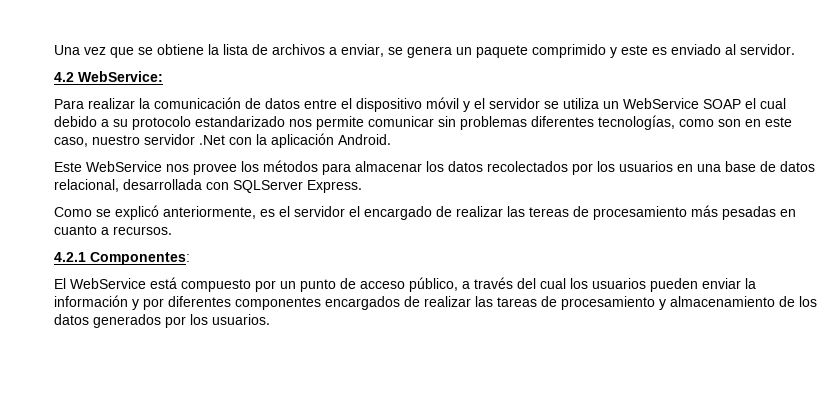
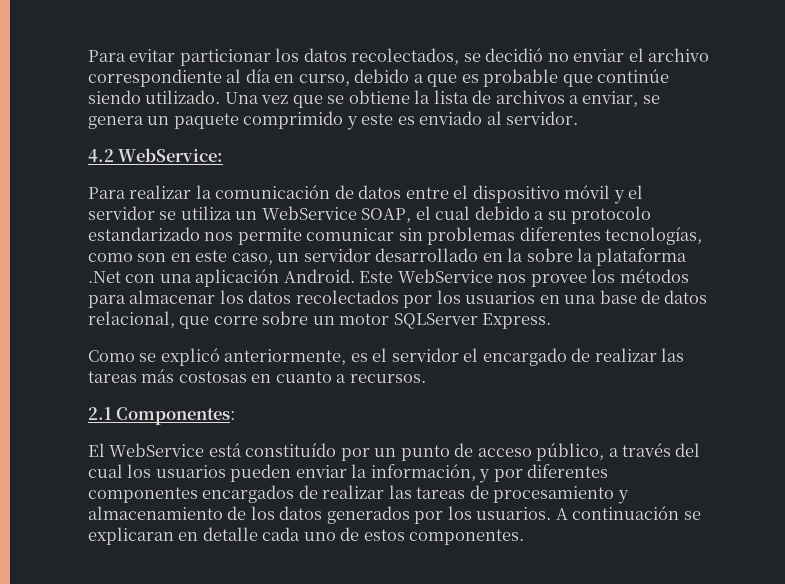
+ Para evitar particionar los datos recolectados, se decidió no enviar el archivo correspondiente al día en curso, debido a que es probable que continúe siendo utilizado.
- Para realizar la comunicación de datos entre el dispositivo móvil y el servidor se utiliza un WebService SOAP el cual debido a su protocolo estandarizado nos permite comunicar sin problemas diferentes tecnologías, como son en este caso, nuestro servidor .Net con la aplicación Android.
- Este WebService nos provee los métodos para almacenar los datos recolectados por los usuarios en una base de datos relacional, desarrollada con SQLServer Express.
+ Para realizar la comunicación de datos entre el dispositivo móvil y el servidor se utiliza un WebService SOAP, el cual debido a su protocolo estandarizado nos permite comunicar sin problemas diferentes tecnologías, como son en este caso, un servidor desarrollado en la sobre la plataforma .Net con una aplicación Android. Este WebService nos provee los métodos para almacenar los datos recolectados por los usuarios en una base de datos relacional, que corre sobre un motor SQLServer Express.
- Como se explicó anteriormente, es el servidor el encargado de realizar las tereas de procesamiento más pesadas en cuanto a recursos.
+ Como se explicó anteriormente, es el servidor el encargado de realizar las tareas más costosas en cuanto a recursos.
- 4.2.1 Componentes:
+ 2.1 Componentes:
- El WebService está compuesto por un punto de acceso público, a través del cual los usuarios pueden enviar la información y por diferentes componentes encargados de realizar las tareas de procesamiento y almacenamiento de los datos generados por los usuarios.
+ El WebService está constituído por un punto de acceso público, a través del cual los usuarios pueden enviar la información, y por diferentes componentes encargados de realizar las tareas de procesamiento y almacenamiento de los datos generados por los usuarios.
+ A continuación se explicaran en detalle cada uno de estos componentes.

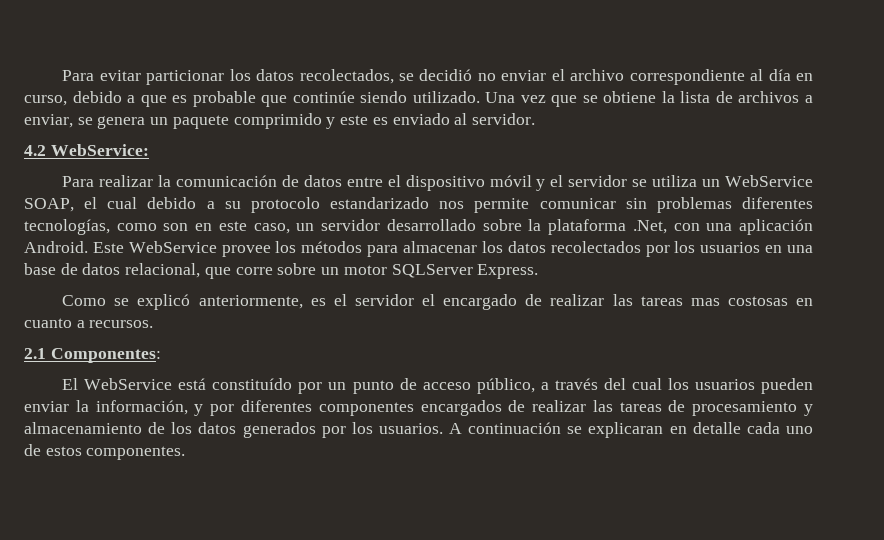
- Para realizar la comunicación de datos entre el dispositivo móvil y el servidor se utiliza un WebService SOAP, el cual debido a su protocolo estandarizado nos permite comunicar sin problemas diferentes tecnologías, como son en este caso, un servidor desarrollado en la sobre la plataforma .Net con una aplicación Android.
+ Para realizar la comunicación de datos entre el dispositivo móvil y el servidor se utiliza un WebService SOAP, el cual debido a su protocolo estandarizado nos permite comunicar sin problemas diferentes tecnologías, como son en este caso, un servidor desarrollado sobre la plataforma .Net, con una aplicación Android.
- Este WebService nos provee los métodos para almacenar los datos recolectados por los usuarios en una base de datos relacional, que corre sobre un motor SQLServer Express.
+ Este WebService provee los métodos para almacenar los datos recolectados por los usuarios en una base de datos relacional, que corre sobre un motor SQLServer Express.
- Como se explicó anteriormente, es el servidor el encargado de realizar las tareas más costosas en cuanto a recursos.
+ Como se explicó anteriormente, es el servidor el encargado de realizar las tareas mas costosas en cuanto a recursos.

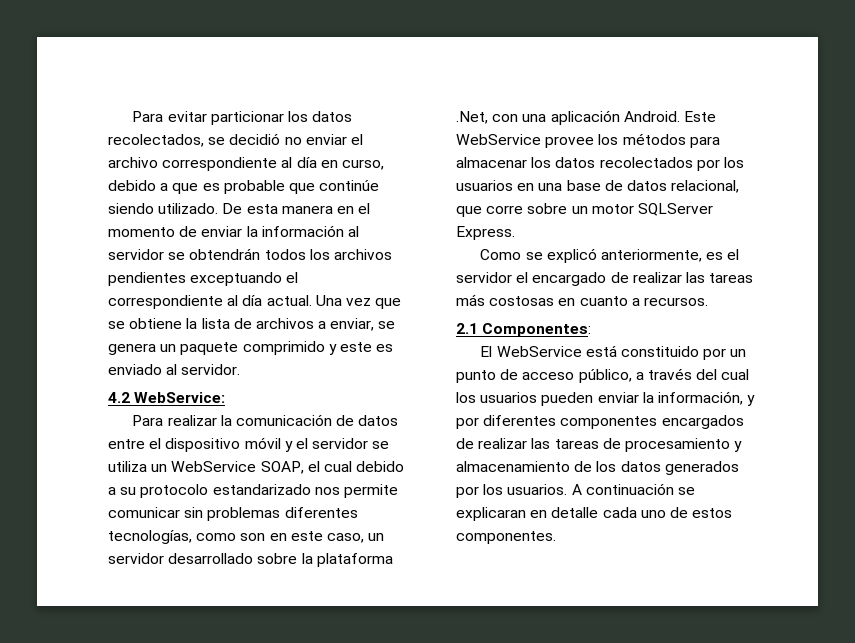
+ De esta manera en el momento de enviar la información al servidor se obtendrán todos los archivos pendientes exceptuando el correspondiente al día actual.
- Como se explicó anteriormente, es el servidor el encargado de realizar las tareas mas costosas en cuanto a recursos.
+ Como se explicó anteriormente, es el servidor el encargado de realizar las tareas más costosas en cuanto a recursos.
- El WebService está constituído por un punto de acceso público, a través del cual los usuarios pueden enviar la información, y por diferentes componentes encargados de realizar las tareas de procesamiento y almacenamiento de los datos generados por los usuarios.
+ El WebService está constituido por un punto de acceso público, a través del cual los usuarios pueden enviar la información, y por diferentes componentes encargados de realizar las tareas de procesamiento y almacenamiento de los datos generados por los usuarios.

